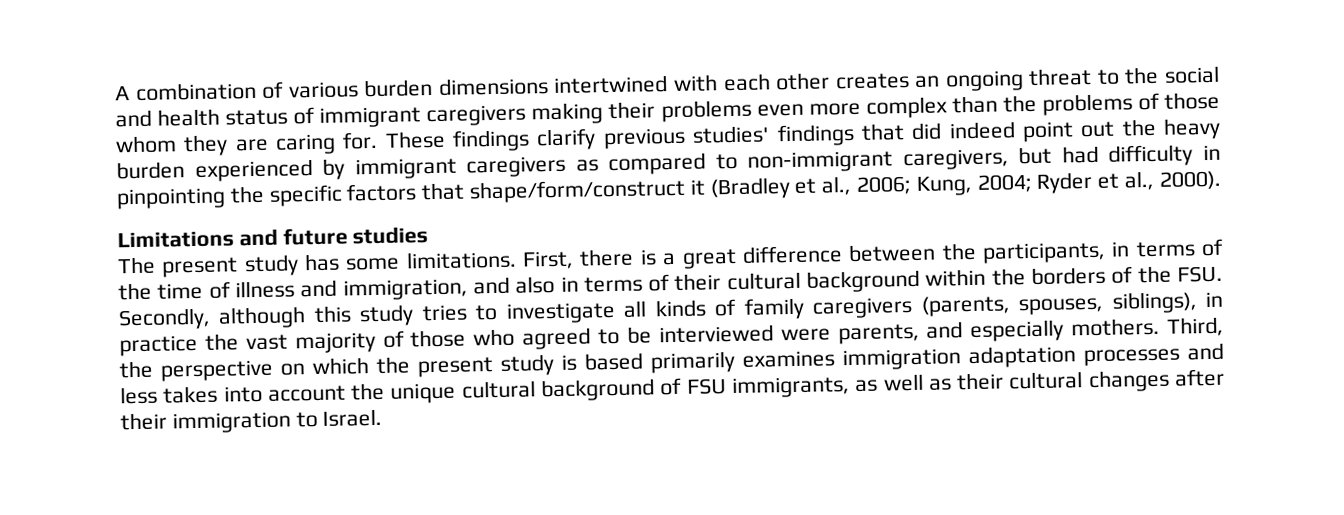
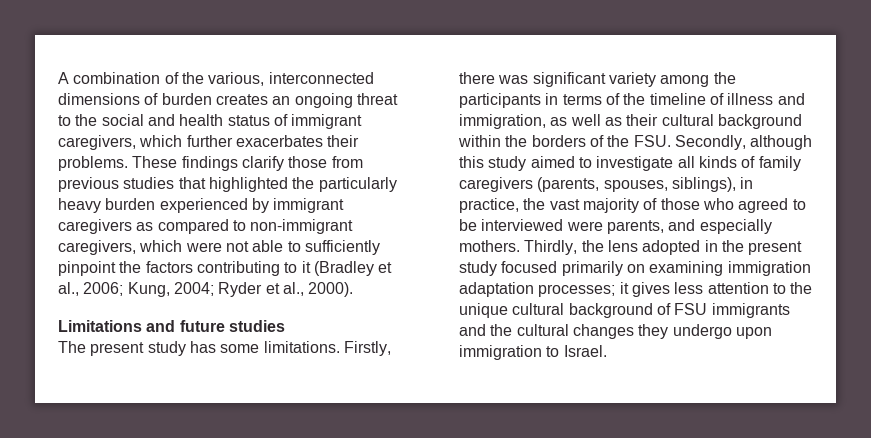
- A combination of various burden dimensions intertwined with each other creates an ongoing threat to the social and health status of immigrant caregivers making their problems even more complex than the problems of those whom they are caring for. These findings clarify previous studies' findings that did indeed point out the heavy burden experienced by immigrant caregivers as compared to non-immigrant caregivers, but had difficulty in pinpointing the specific factors that shape/form/construct it (Bradley et al., 2006; Kung, 2004; Ryder et al., 2000).
+ A combination of the various, interconnected dimensions of burden creates an ongoing threat to the social and health status of immigrant caregivers, which further exacerbates their problems. These findings clarify those from previous studies that highlighted the particularly heavy burden experienced by immigrant caregivers as compared to non-immigrant caregivers, which were not able to sufficiently pinpoint the factors contributing to it (Bradley et al., 2006; Kung, 2004; Ryder et al., 2000).
- First, there is a great difference between the participants, in terms of the time of illness and immigration, and also in terms of their cultural background within the borders of the FSU. Secondly, although this study tries to investigate all kinds of family caregivers (parents, spouses, siblings), in practice the vast majority of those who agreed to be interviewed were parents, and especially mothers.
+ Firstly, there was significant variety among the participants in terms of the timeline of illness and immigration, as well as their cultural background within the borders of the FSU. Secondly, although this study aimed to investigate all kinds of family caregivers (parents, spouses, siblings), in practice, the vast majority of those who agreed to be interviewed were parents, and especially mothers.
- Third, the perspective on which the present study is based primarily examines immigration adaptation processes and less takes into account the unique cultural background of FSU immigrants, as well as their cultural changes after their immigration to Israel.
+ Thirdly, the lens adopted in the present study focused primarily on examining immigration adaptation processes; it gives less attention to the unique cultural background of FSU immigrants and the cultural changes they undergo upon immigration to Israel.

